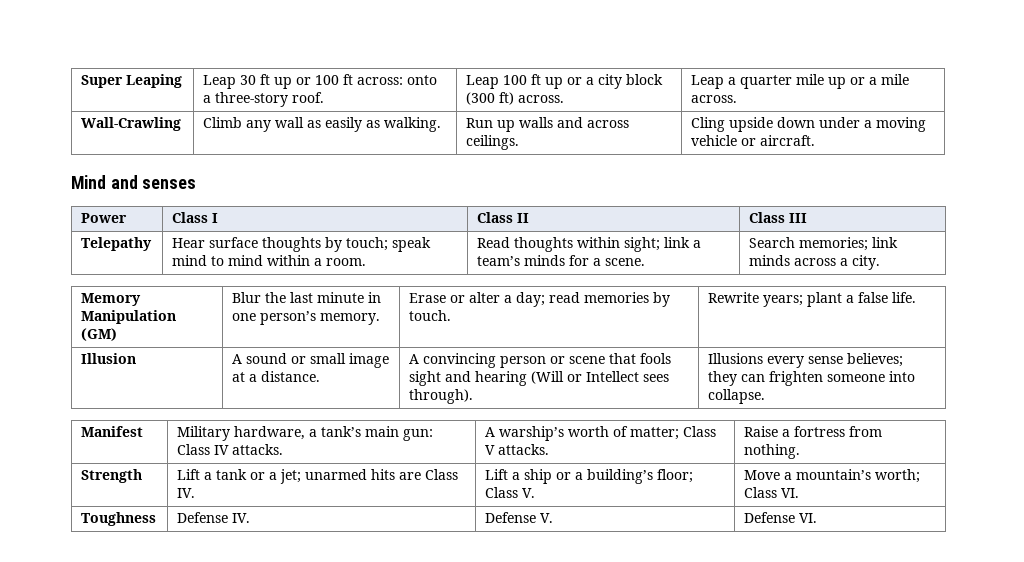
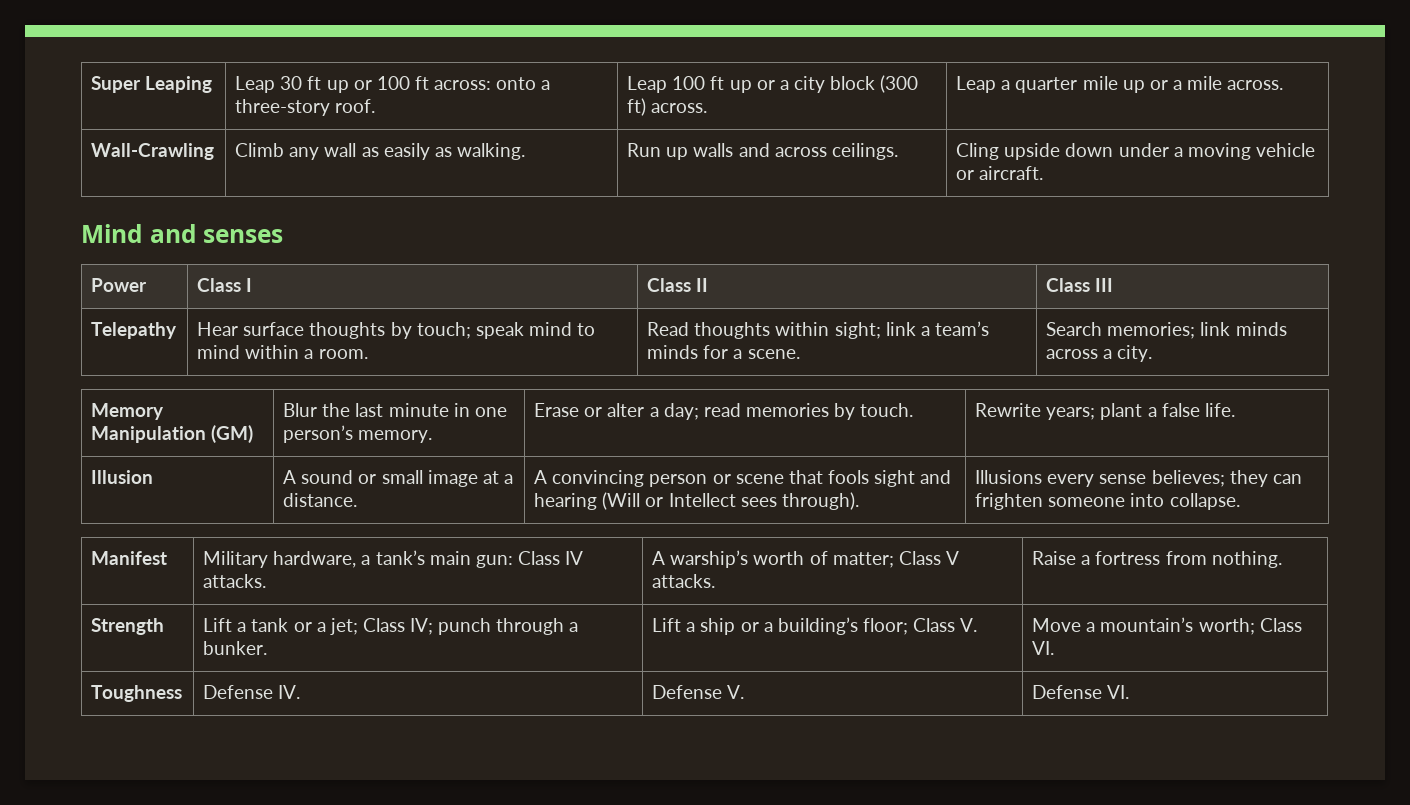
- Strength | Lift a tank or a jet; unarmed hits are Class IV. | Lift a ship or a building’s floor; Class V. | Move a mountain’s worth; Class VI.
+ Strength | Lift a tank or a jet; Class IV; punch through a bunker. | Lift a ship or a building’s floor; Class V. | Move a mountain’s worth; Class VI.

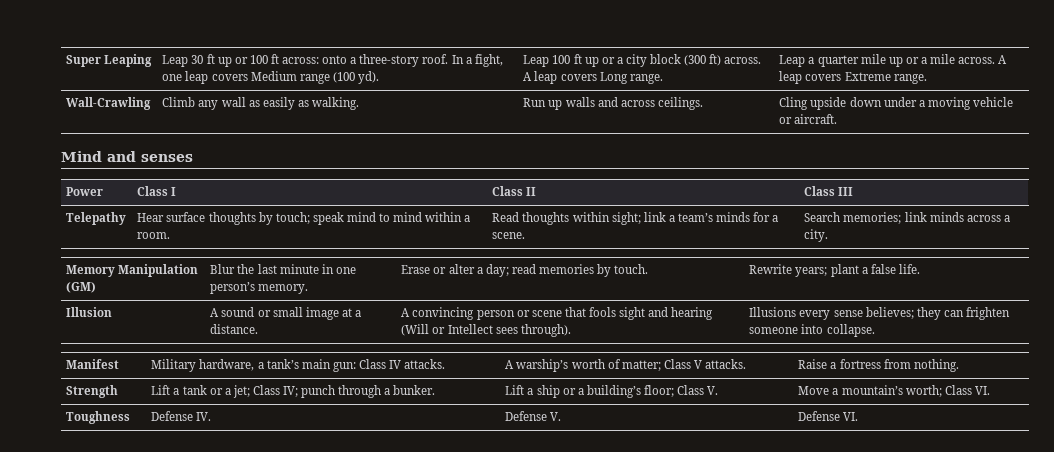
+ In a fight, one leap covers Medium range (100 yd).
+ A leap covers Long range.
+ A leap covers Extreme range.

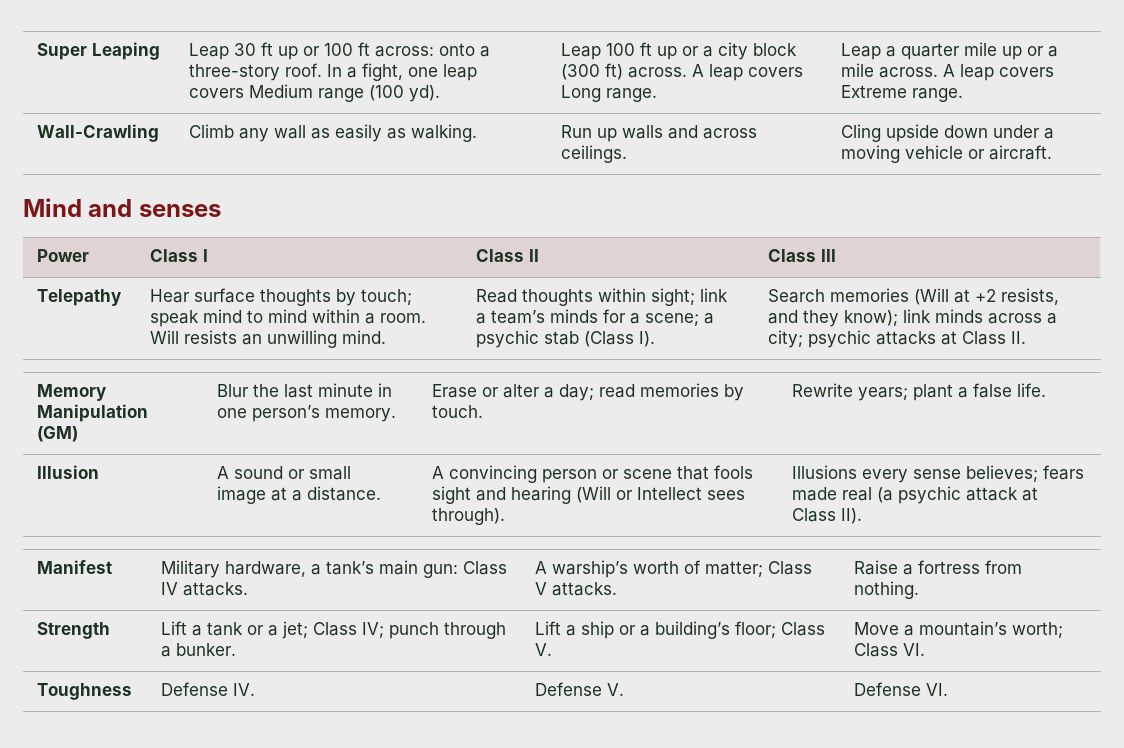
+ Will resists an unwilling mind.
- Read thoughts within sight; link a team’s minds for a scene. | Search memories; link minds across a city.
+ Read thoughts within sight; link a team’s minds for a scene; a psychic stab (Class I). | Search memories (Will at +2 resists, and they know); link minds across a city; psychic attacks at Class II.
- Illusion | A sound or small image at a distance. | A convincing person or scene that fools sight and hearing (Will or Intellect sees through). | Illusions every sense believes; they can frighten someone into collapse.
+ Illusion | A sound or small image at a distance. | A convincing person or scene that fools sight and hearing (Will or Intellect sees through). | Illusions every sense believes; fears made real (a psychic attack at Class II).

